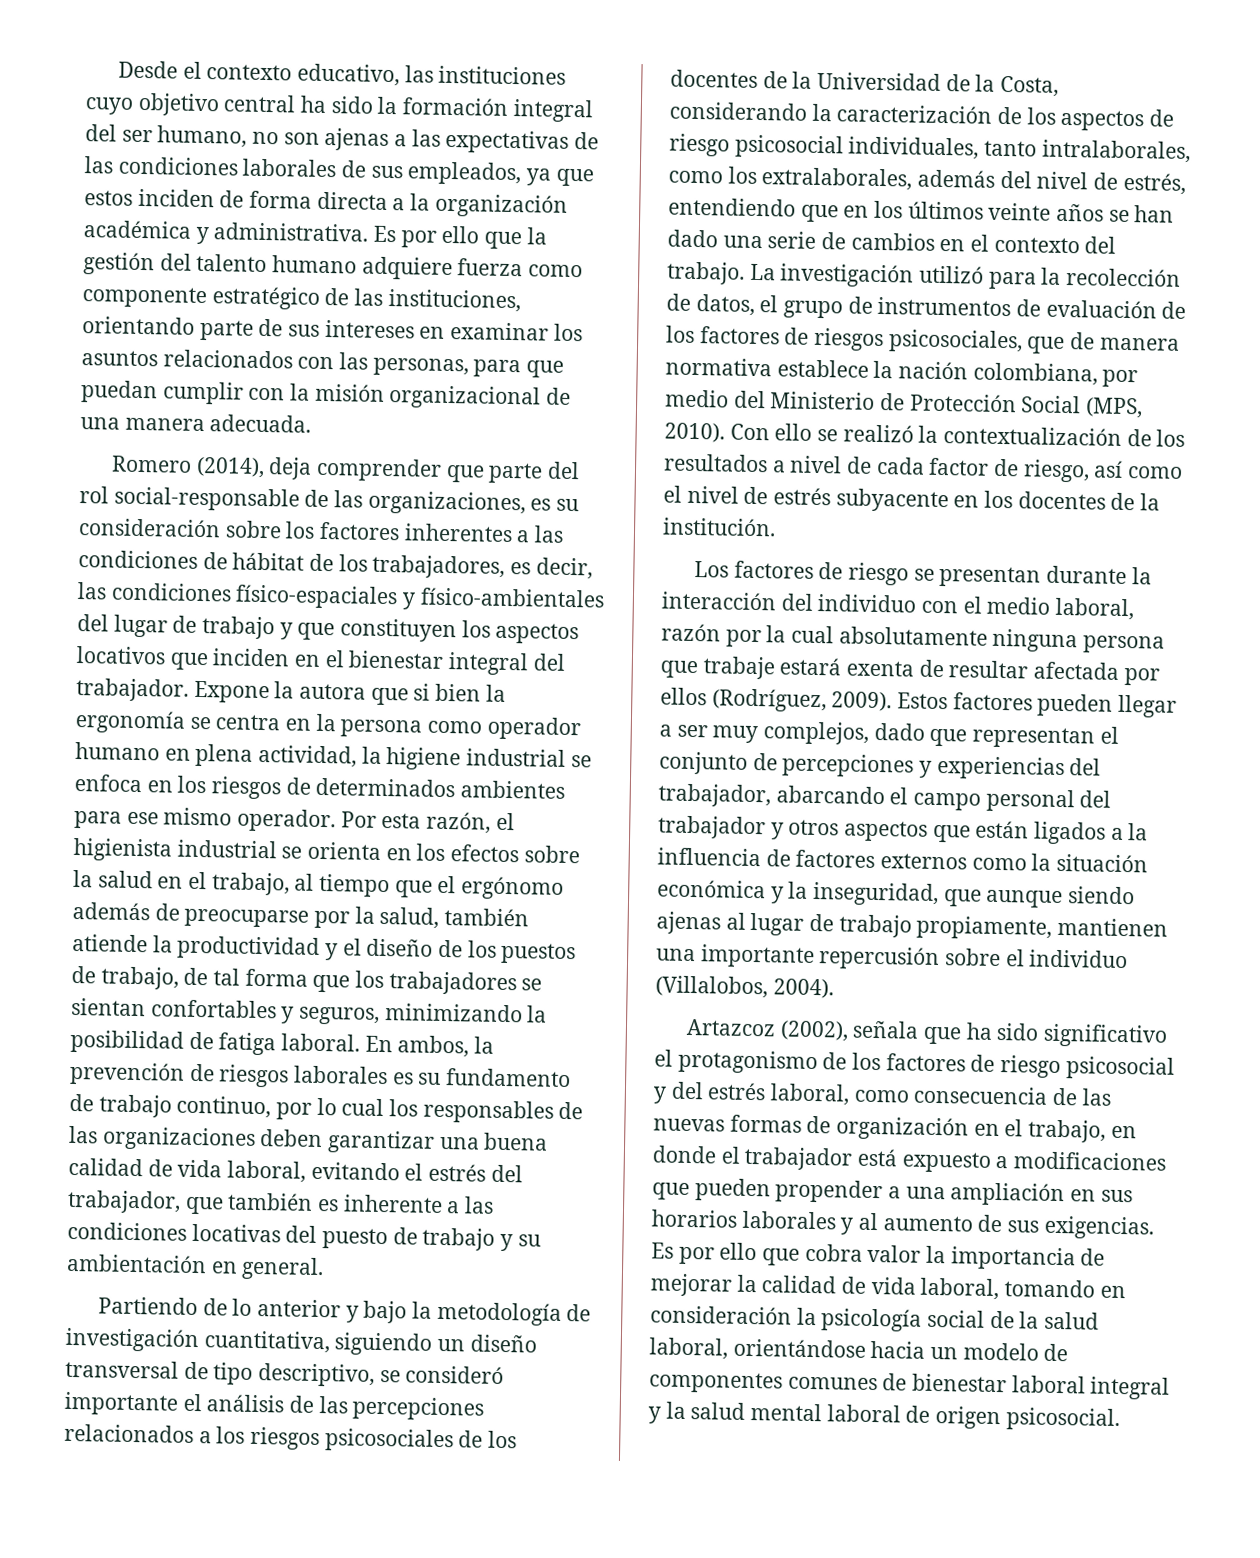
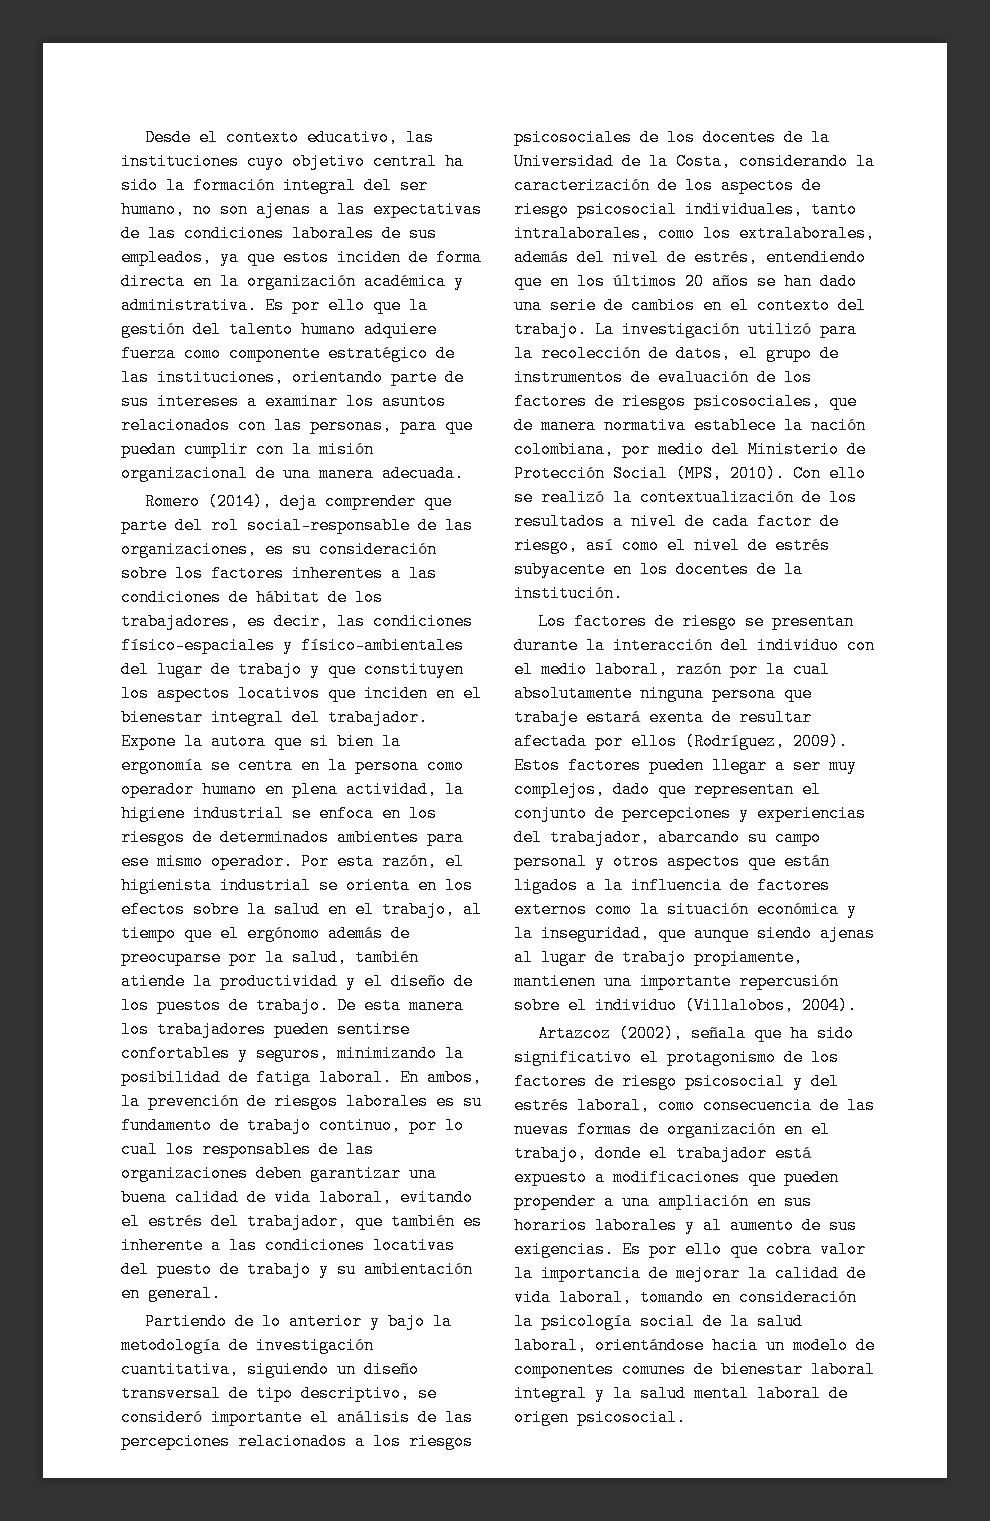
- Desde el contexto educativo, las instituciones cuyo objetivo central ha sido la formación integral del ser humano, no son ajenas a las expectativas de las condiciones laborales de sus empleados, ya que estos inciden de forma directa a la organización académica y administrativa.
+ Desde el contexto educativo, las instituciones cuyo objetivo central ha sido la formación integral del ser humano, no son ajenas a las expectativas de las condiciones laborales de sus empleados, ya que estos inciden de forma directa en la organización académica y administrativa.
- Es por ello que la gestión del talento humano adquiere fuerza como componente estratégico de las instituciones, orientando parte de sus intereses en examinar los asuntos relacionados con las personas, para que puedan cumplir con la misión organizacional de una manera adecuada.
+ Es por ello que la gestión del talento humano adquiere fuerza como componente estratégico de las instituciones, orientando parte de sus intereses a examinar los asuntos relacionados con las personas, para que puedan cumplir con la misión organizacional de una manera adecuada.
- Por esta razón, el higienista industrial se orienta en los efectos sobre la salud en el trabajo, al tiempo que el ergónomo además de preocuparse por la salud, también atiende la productividad y el diseño de los puestos de trabajo, de tal forma que los trabajadores se sientan confortables y seguros, minimizando la posibilidad de fatiga laboral.
+ Por esta razón, el higienista industrial se orienta en los efectos sobre la salud en el trabajo, al tiempo que el ergónomo además de preocuparse por la salud, también atiende la productividad y el diseño de los puestos de trabajo. De esta manera los trabajadores pueden sentirse confortables y seguros, minimizando la posibilidad de fatiga laboral.
- Partiendo de lo anterior y bajo la metodología de investigación cuantitativa, siguiendo un diseño transversal de tipo descriptivo, se consideró importante el análisis de las percepciones relacionados a los riesgos psicosociales de los docentes de la Universidad de la Costa, considerando la caracterización de los aspectos de riesgo psicosocial individuales, tanto intralaborales, como los extralaborales, además del nivel de estrés, entendiendo que en los últimos veinte años se han dado una serie de cambios en el contexto del trabajo.
+ Partiendo de lo anterior y bajo la metodología de investigación cuantitativa, siguiendo un diseño transversal de tipo descriptivo, se consideró importante el análisis de las percepciones relacionados a los riesgos psicosociales de los docentes de la Universidad de la Costa, considerando la caracterización de los aspectos de riesgo psicosocial individuales, tanto intralaborales, como los extralaborales, además del nivel de estrés, entendiendo que en los últimos 20 años se han dado una serie de cambios en el contexto del trabajo.
- Estos factores pueden llegar a ser muy complejos, dado que representan el conjunto de percepciones y experiencias del trabajador, abarcando el campo personal del trabajador y otros aspectos que están ligados a la influencia de factores externos como la situación económica y la inseguridad, que aunque siendo ajenas al lugar de trabajo propiamente, mantienen una importante repercusión sobre el individuo (Villalobos, 2004).
+ Estos factores pueden llegar a ser muy complejos, dado que representan el conjunto de percepciones y experiencias del trabajador, abarcando su campo personal y otros aspectos que están ligados a la influencia de factores externos como la situación económica y la inseguridad, que aunque siendo ajenas al lugar de trabajo propiamente, mantienen una importante repercusión sobre el individuo (Villalobos, 2004).
- Artazcoz (2002), señala que ha sido significativo el protagonismo de los factores de riesgo psicosocial y del estrés laboral, como consecuencia de las nuevas formas de organización en el trabajo, en donde el trabajador está expuesto a modificaciones que pueden propender a una ampliación en sus horarios laborales y al aumento de sus exigencias.
+ Artazcoz (2002), señala que ha sido significativo el protagonismo de los factores de riesgo psicosocial y del estrés laboral, como consecuencia de las nuevas formas de organización en el trabajo, donde el trabajador está expuesto a modificaciones que pueden propender a una ampliación en sus horarios laborales y al aumento de sus exigencias.

